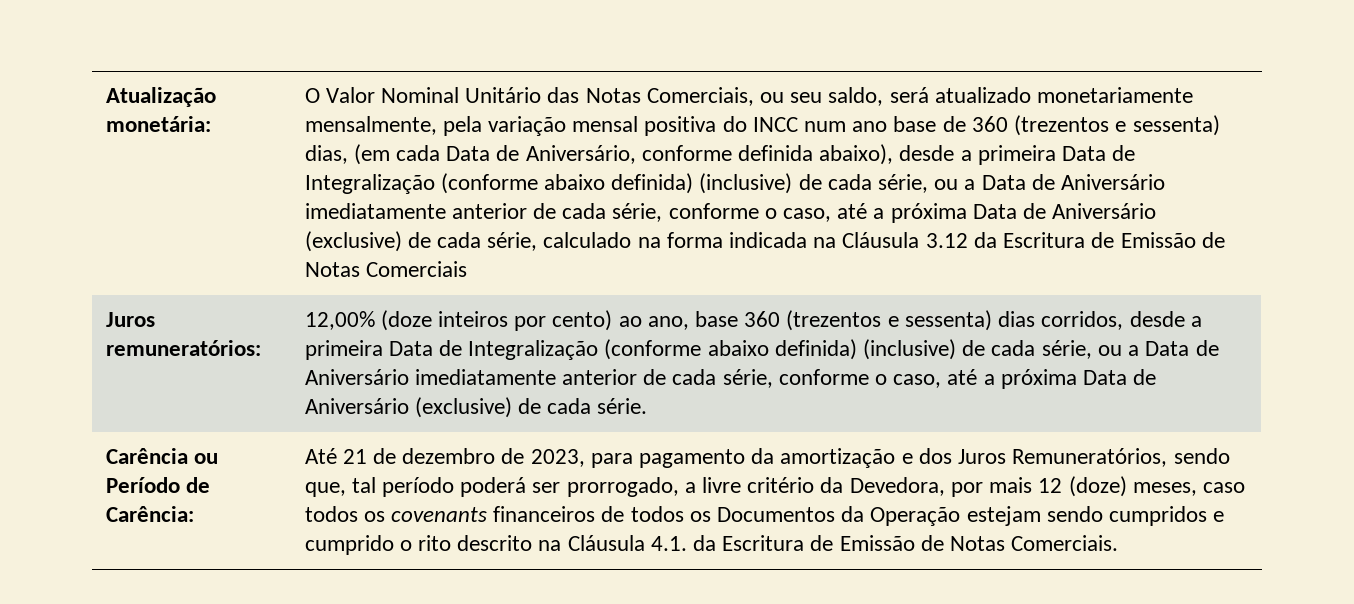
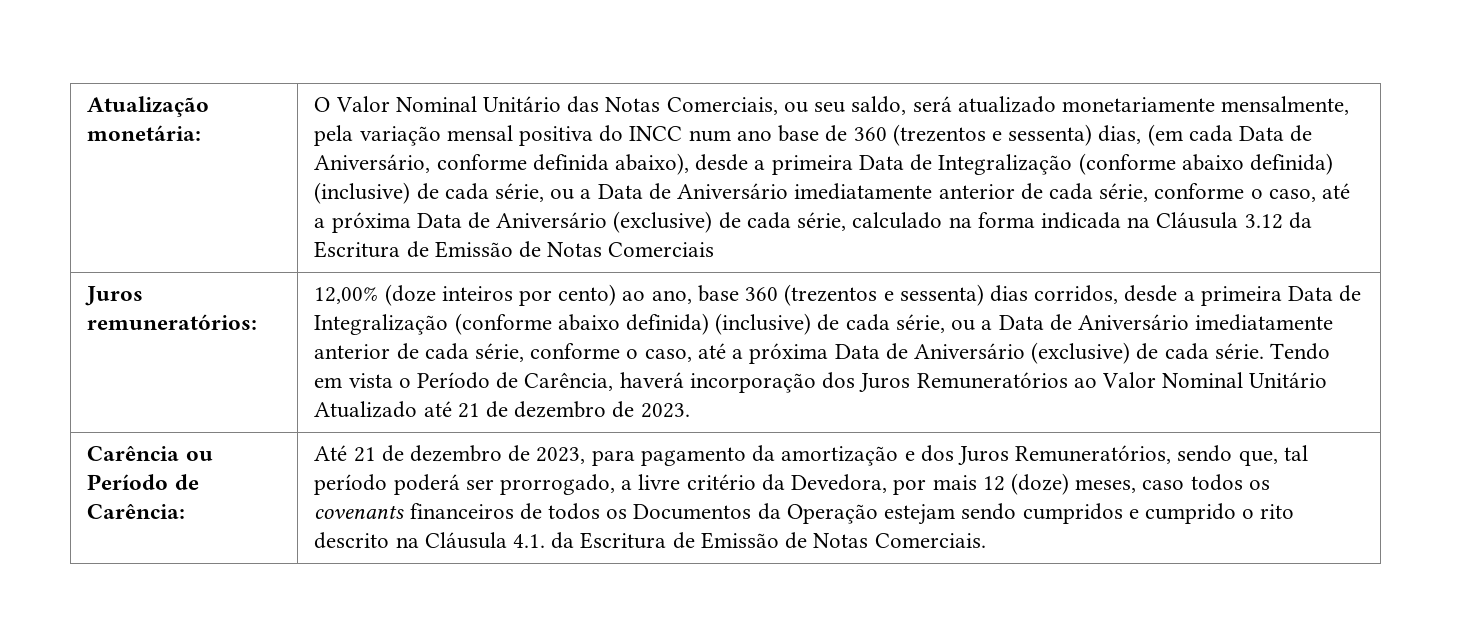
+ Tendo em vista o Período de Carência, haverá incorporação dos Juros Remuneratórios ao Valor Nominal Unitário Atualizado até 21 de dezembro de 2023.

